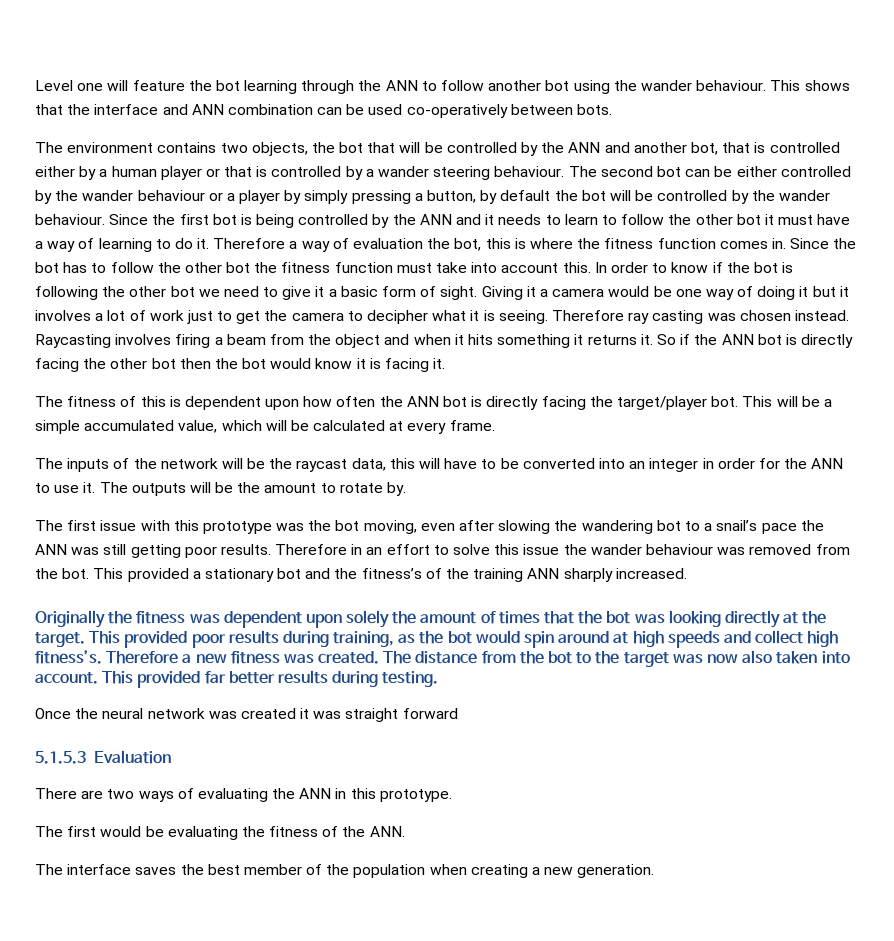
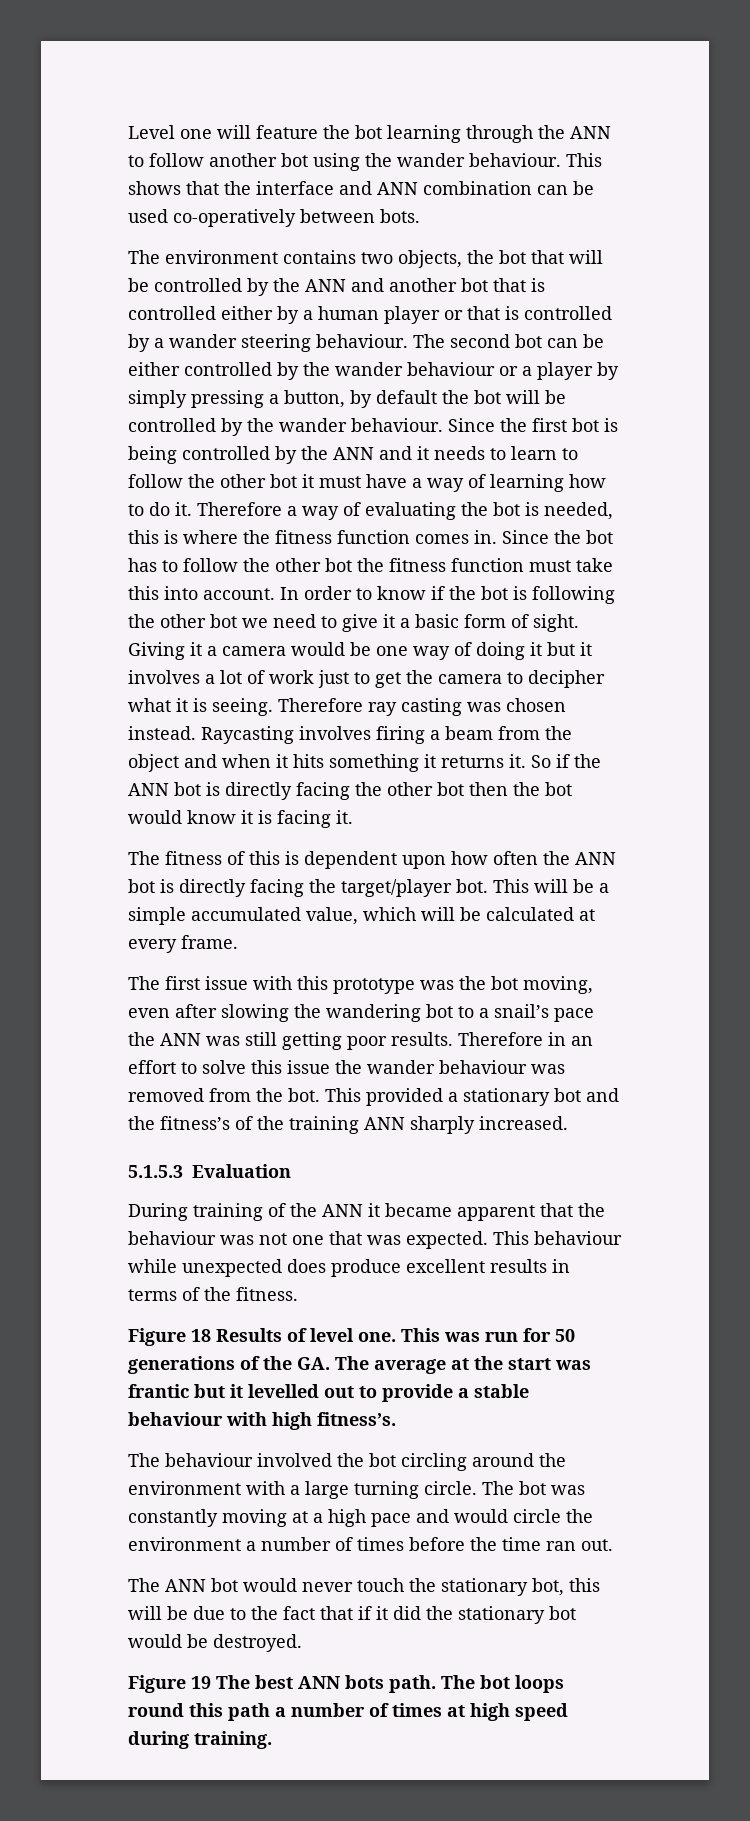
- The environment contains two objects, the bot that will be controlled by the ANN and another bot, that is controlled either by a human player or that is controlled by a wander steering behaviour.
+ The environment contains two objects, the bot that will be controlled by the ANN and another bot that is controlled either by a human player or that is controlled by a wander steering behaviour.
- Since the first bot is being controlled by the ANN and it needs to learn to follow the other bot it must have a way of learning to do it.
+ Since the first bot is being controlled by the ANN and it needs to learn to follow the other bot it must have a way of learning how to do it.
- Therefore a way of evaluation the bot, this is where the fitness function comes in.
+ Therefore a way of evaluating the bot is needed, this is where the fitness function comes in.
- Since the bot has to follow the other bot the fitness function must take into account this.
+ Since the bot has to follow the other bot the fitness function must take this into account.
- The inputs of the network will be the raycast data, this will have to be converted into an integer in order for the ANN to use it. The outputs will be the amount to rotate by.
- Originally the fitness was dependent upon solely the amount of times that the bot was looking directly at the target. This provided poor results during training, as the bot would spin around at high speeds and collect high fitness’s. Therefore a new fitness was created. The distance from the bot to the target was now also taken into account. This provided far better results during testing.
- Once the neural network was created it was straight forward
  5.1.5.3 Evaluation
- There are two ways of evaluating the ANN in this prototype.
- The first would be evaluating the fitness of the ANN.
- The interface saves the best member of the population when creating a new generation.
+ During training of the ANN it became apparent that the behaviour was not one that was expected. This behaviour while unexpected does produce excellent results in terms of the fitness.
+ Figure 18 Results of level one. This was run for 50 generations of the GA. The average at the start was frantic but it levelled out to provide a stable behaviour with high fitness’s.
+ The behaviour involved the bot circling around the environment with a large turning circle. The bot was constantly moving at a high pace and would circle the environment a number of times before the time ran out.
+ The ANN bot would never touch the stationary bot, this will be due to the fact that if it did the stationary bot would be destroyed.
+ Figure 19 The best ANN bots path. The bot loops round this path a number of times at high speed during training.

